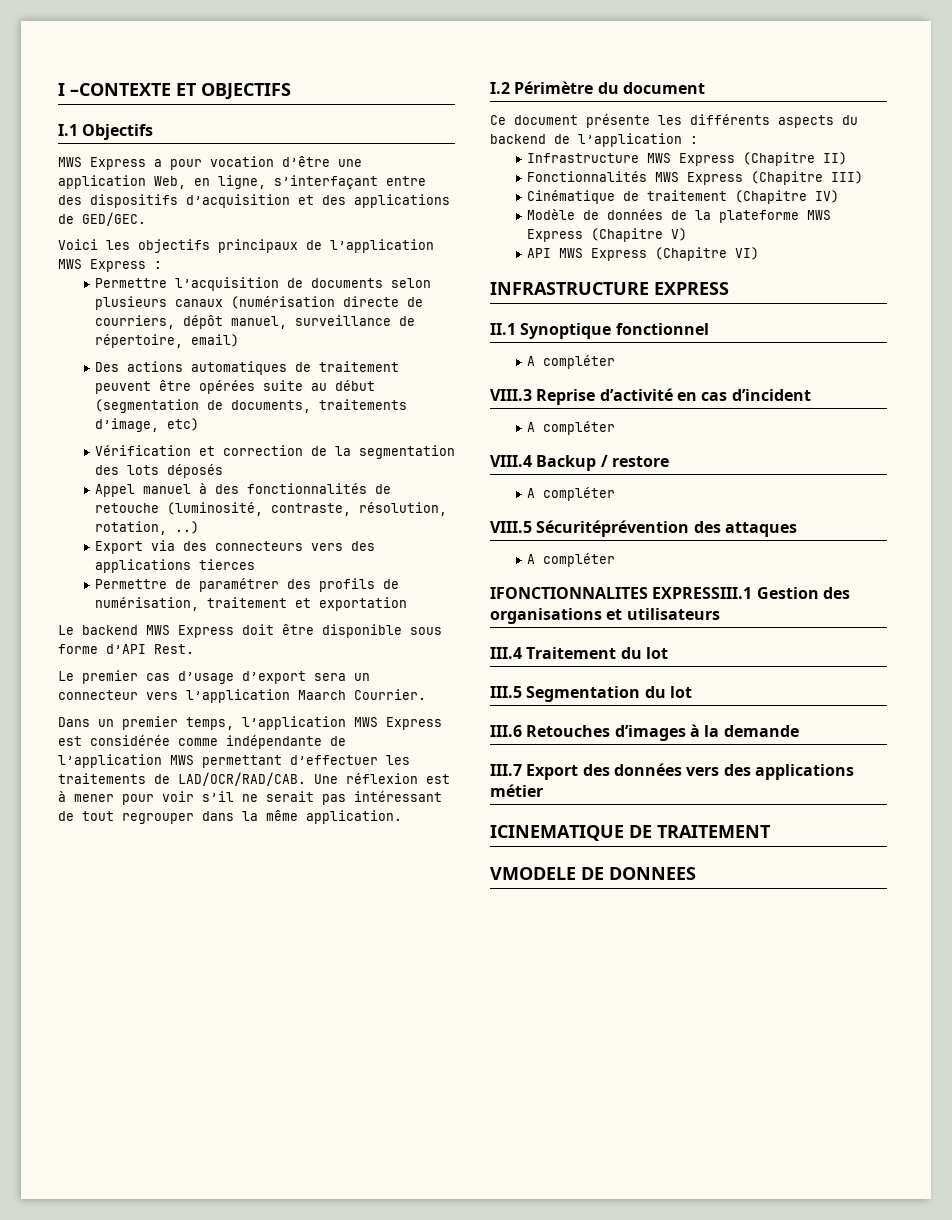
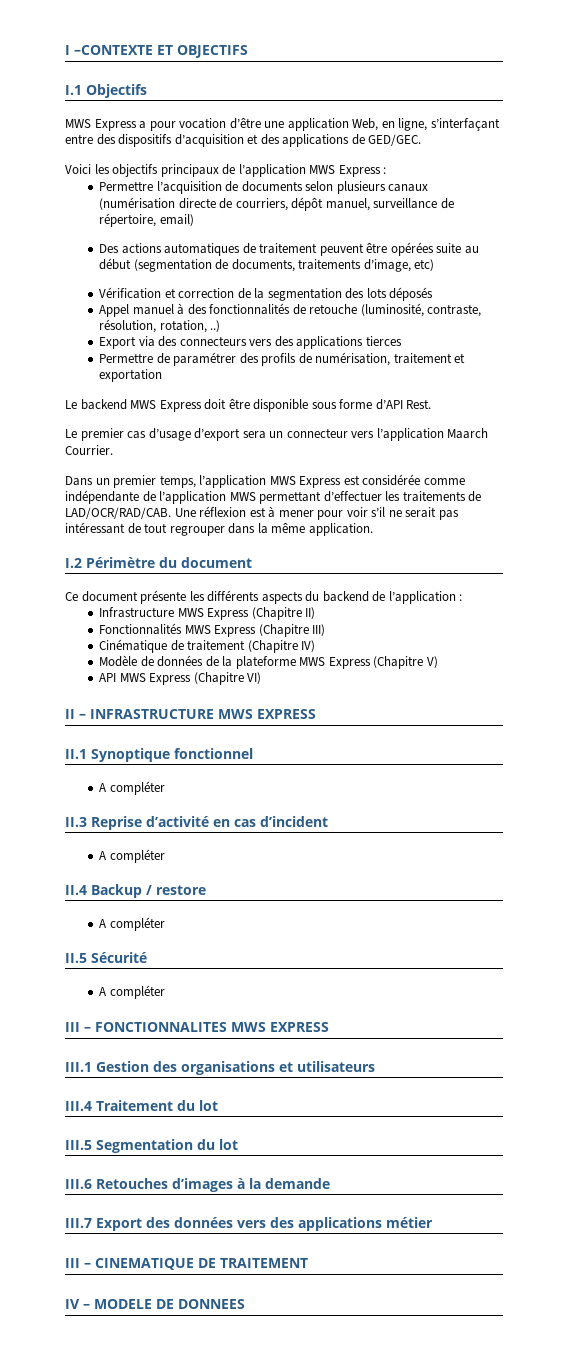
- INFRASTRUCTURE EXPRESS
+ II – INFRASTRUCTURE MWS EXPRESS
- VIII.3 Reprise d’activité en cas d’incident
+ II.3 Reprise d’activité en cas d’incident
- VIII.4 Backup / restore
+ II.4 Backup / restore
- VIII.5 Sécuritéprévention des attaques
+ II.5 Sécurité
  A compléter
- IFONCTIONNALITES EXPRESSIII.1 Gestion des organisations et utilisateurs
+ III – FONCTIONNALITES MWS EXPRESS
+ III.1 Gestion des organisations et utilisateurs
- ICINEMATIQUE DE TRAITEMENT
+ III – CINEMATIQUE DE TRAITEMENT
- VMODELE DE DONNEES
+ IV – MODELE DE DONNEES

